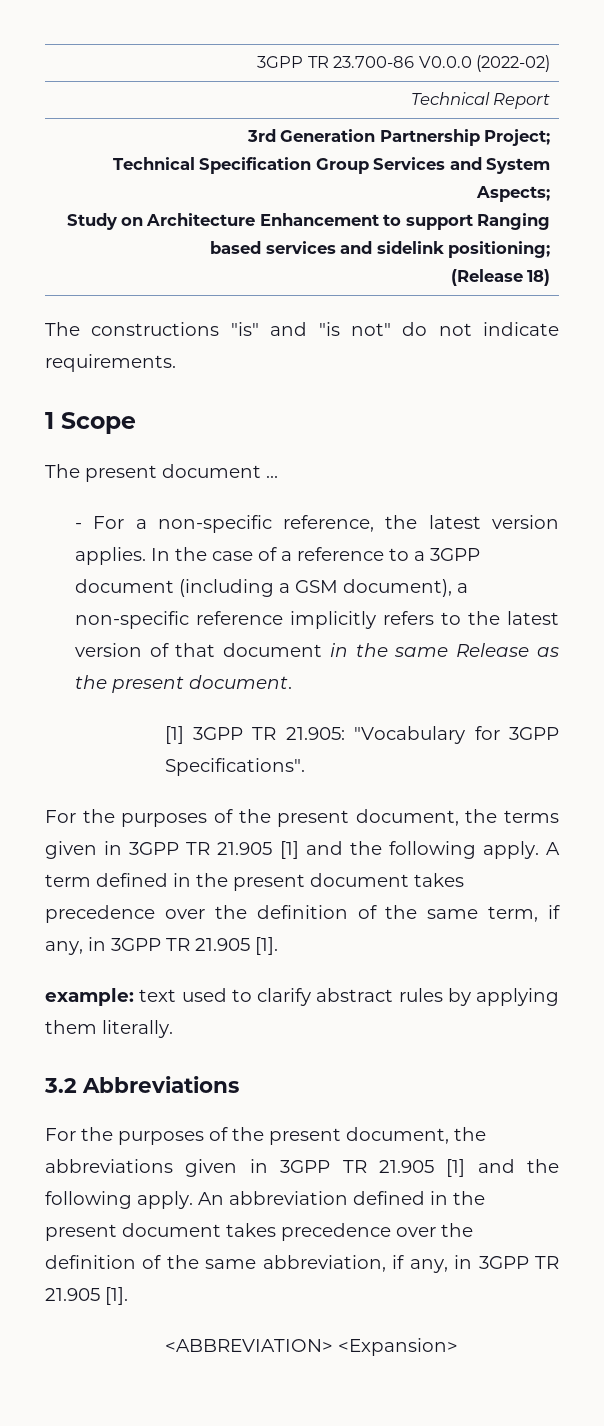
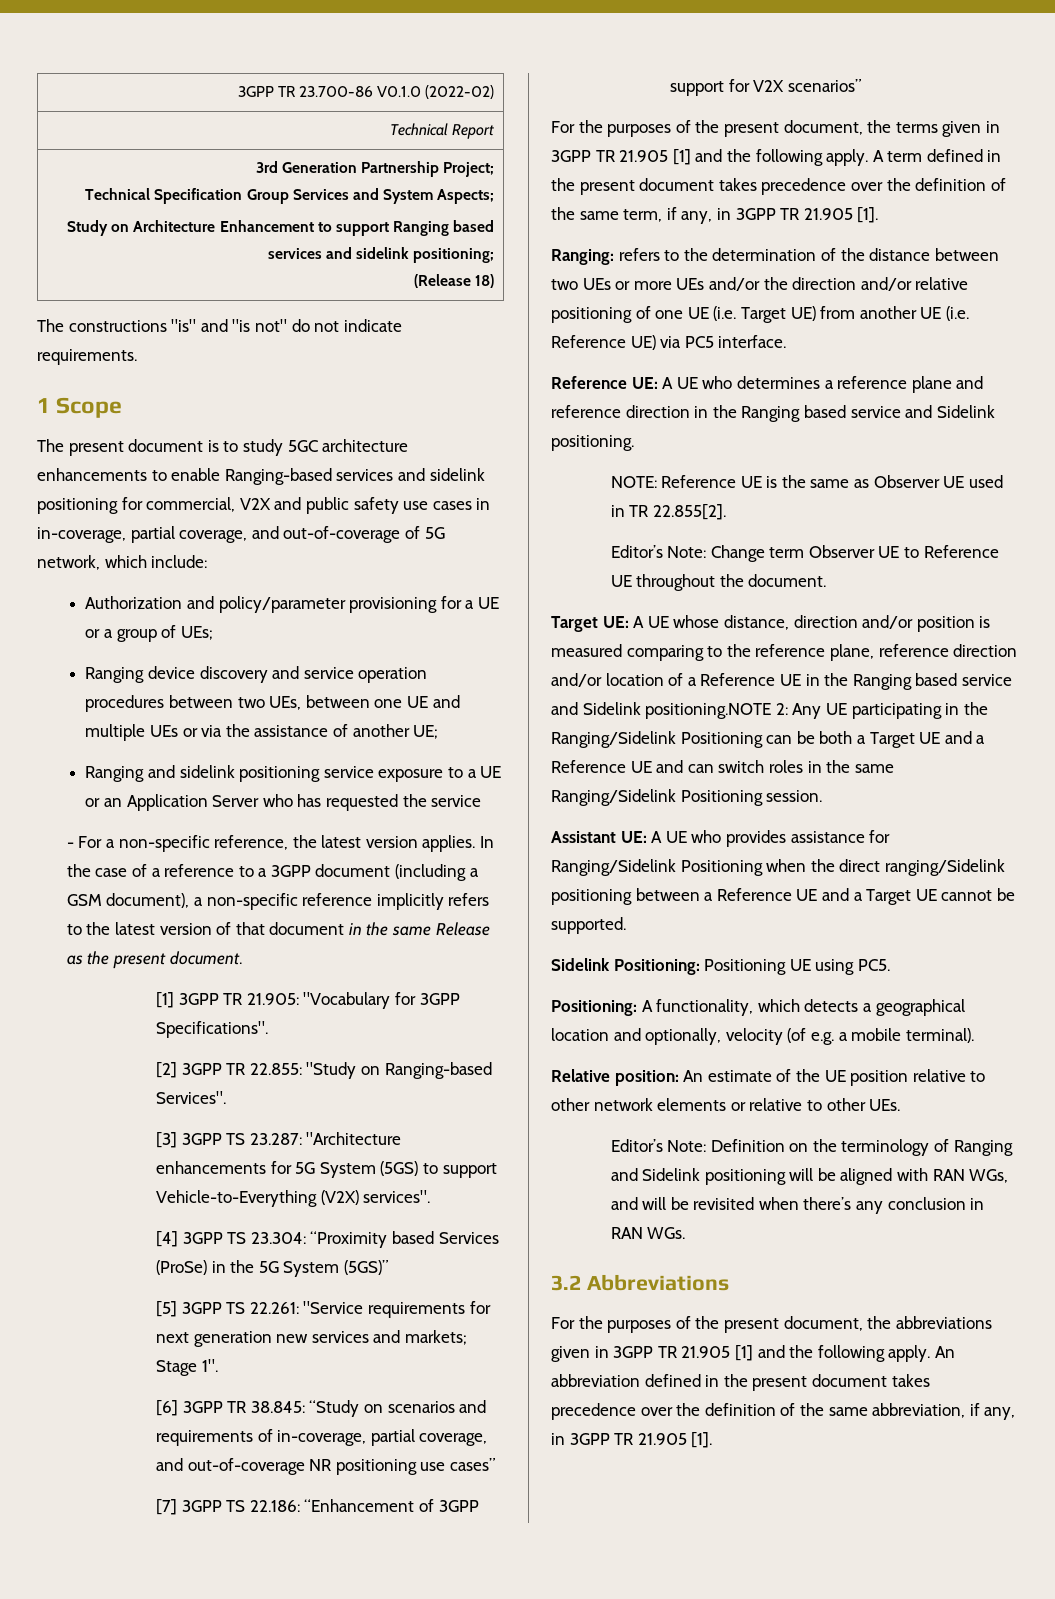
- 3GPP TR 23.700-86 V0.0.0 (2022-02)
+ 3GPP TR 23.700-86 V0.1.0 (2022-02)
- The present document …
+ The present document is to study 5GC architecture enhancements to enable Ranging-based services and sidelink positioning for commercial, V2X and public safety use cases in in-coverage, partial coverage, and out-of-coverage of 5G network, which include:
+ Authorization and policy/parameter provisioning for a UE or a group of UEs;
+ Ranging device discovery and service operation procedures between two UEs, between one UE and multiple UEs or via the assistance of another UE;
+ Ranging and sidelink positioning service exposure to a UE or an Application Server who has requested the service
+ [2] 3GPP TR 22.855: "Study on Ranging-based Services".
+ [3] 3GPP TS 23.287: "Architecture enhancements for 5G System (5GS) to support Vehicle-to-Everything (V2X) services".
+ [4] 3GPP TS 23.304: “Proximity based Services (ProSe) in the 5G System (5GS)”
+ [5] 3GPP TS 22.261: "Service requirements for next generation new services and markets; Stage 1".
+ [6] 3GPP TR 38.845: “Study on scenarios and requirements of in-coverage, partial coverage, and out-of-coverage NR positioning use cases”
+ [7] 3GPP TS 22.186: “Enhancement of 3GPP support for V2X scenarios”
- example: text used to clarify abstract rules by applying them literally.
+ Ranging: refers to the determination of the distance between two UEs or more UEs and/or the direction and/or relative positioning of one UE (i.e. Target UE) from another UE (i.e. Reference UE) via PC5 interface.
+ Reference UE: A UE who determines a reference plane and reference direction in the Ranging based service and Sidelink positioning.
+ NOTE: Reference UE is the same as Observer UE used in TR 22.855[2].
+ Editor’s Note: Change term Observer UE to Reference UE throughout the document.
+ Target UE: A UE whose distance, direction and/or position is measured comparing to the reference plane, reference direction and/or location of a Reference UE in the Ranging based service and Sidelink positioning.NOTE 2: Any UE participating in the Ranging/Sidelink Positioning can be both a Target UE and a Reference UE and can switch roles in the same Ranging/Sidelink Positioning session.
+ Assistant UE: A UE who provides assistance for Ranging/Sidelink Positioning when the direct ranging/Sidelink positioning between a Reference UE and a Target UE cannot be supported.
+ Sidelink Positioning: Positioning UE using PC5.
+ Positioning: A functionality, which detects a geographical location and optionally, velocity (of e.g. a mobile terminal).
+ Relative position: An estimate of the UE position relative to other network elements or relative to other UEs.
+ Editor’s Note: Definition on the terminology of Ranging and Sidelink positioning will be aligned with RAN WGs, and will be revisited when there’s any conclusion in RAN WGs.
- <ABBREVIATION> <Expansion>

